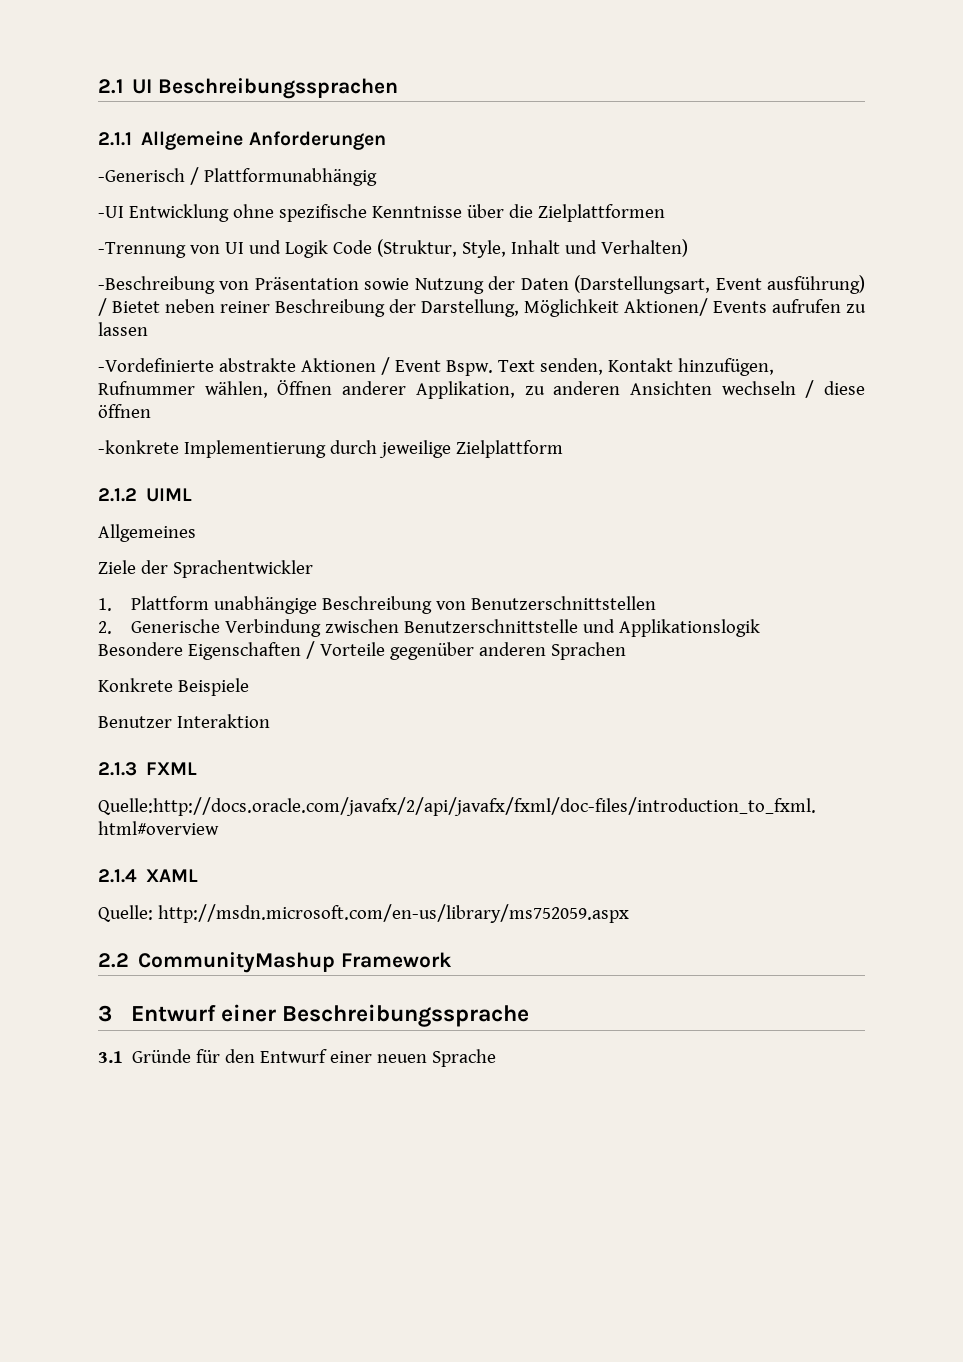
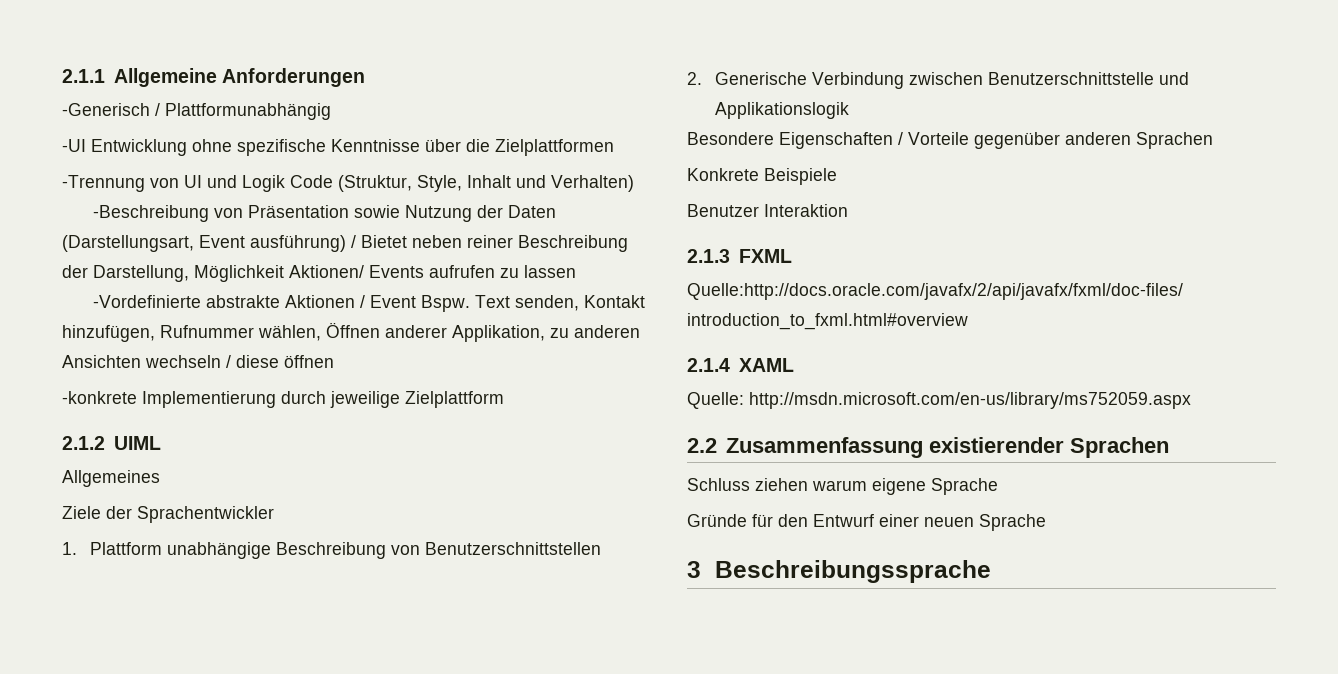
- 2.1 UI Beschreibungssprachen
- 2.2 CommunityMashup Framework
- 3 Entwurf einer Beschreibungssprache
- 3.1 Gründe für den Entwurf einer neuen Sprache
+ 2.2 Zusammenfassung existierender Sprachen
+ Schluss ziehen warum eigene Sprache
+ Gründe für den Entwurf einer neuen Sprache
+ 3 Beschreibungssprache

